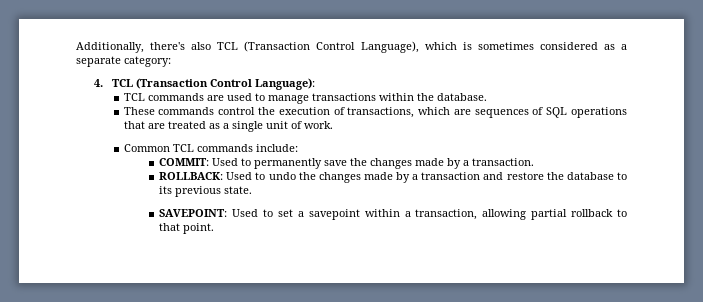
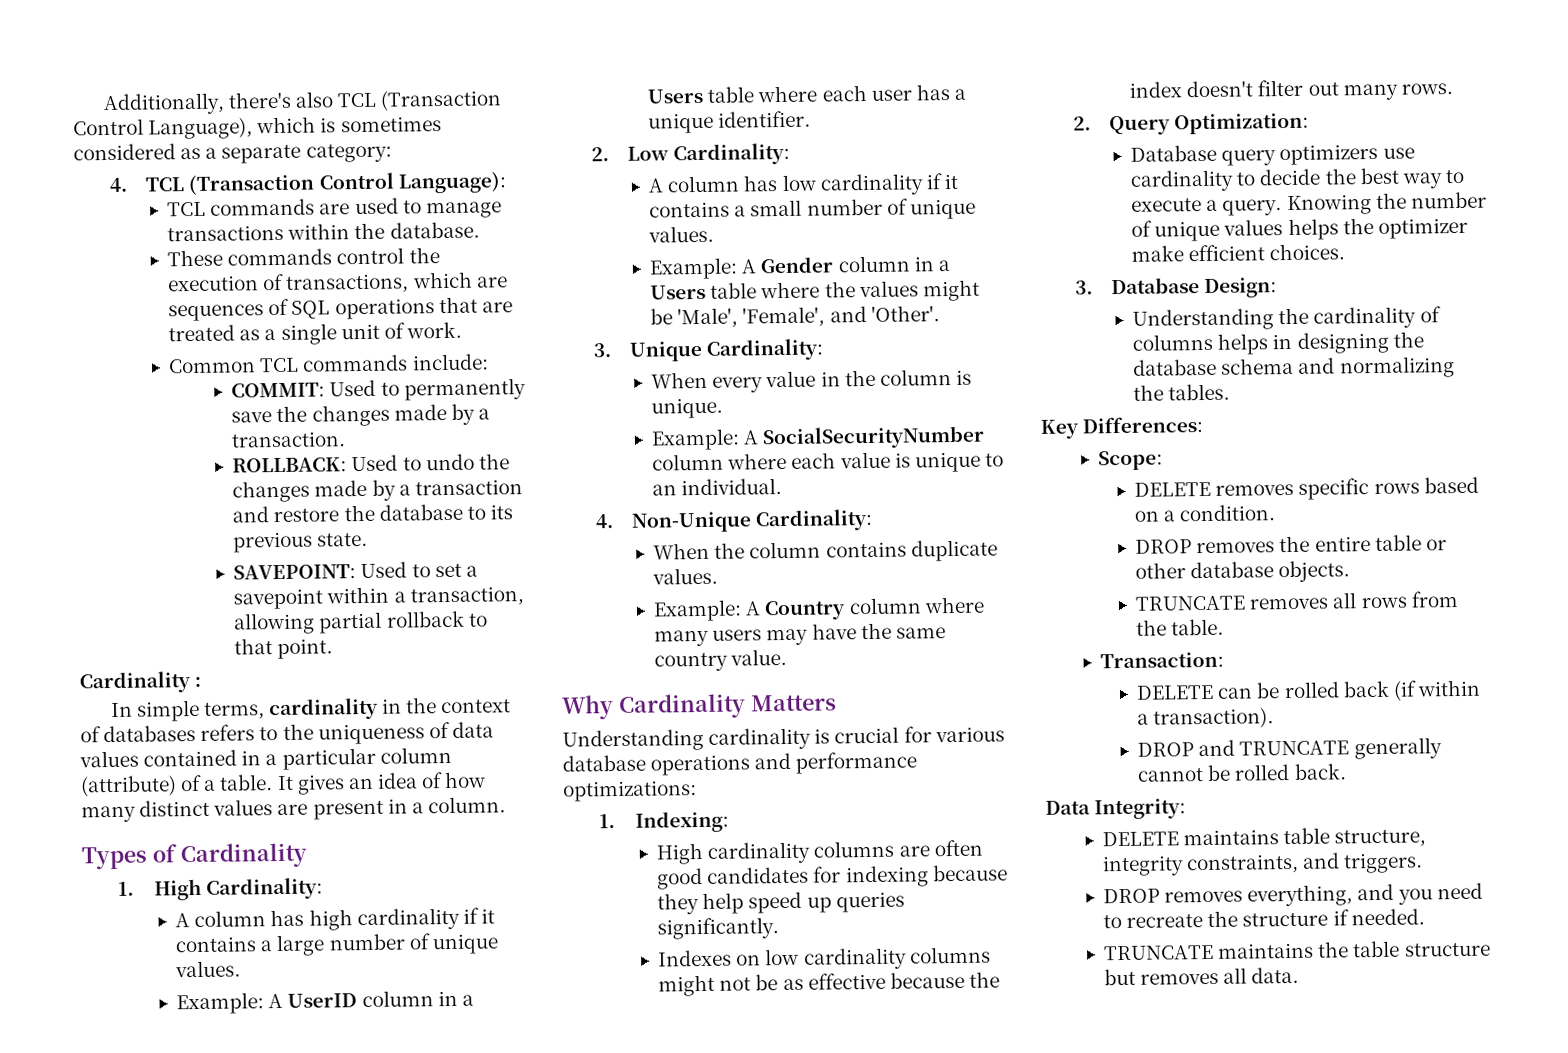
+ Cardinality :
+ In simple terms, cardinality in the context of databases refers to the uniqueness of data values contained in a particular column (attribute) of a table. It gives an idea of how many distinct values are present in a column.
+ Types of Cardinality
+ 1. High Cardinality:
+ A column has high cardinality if it contains a large number of unique values.
+ Example: A UserID column in a Users table where each user has a unique identifier.
+ 2. Low Cardinality:
+ A column has low cardinality if it contains a small number of unique values.
+ Example: A Gender column in a Users table where the values might be 'Male', 'Female', and 'Other'.
+ 3. Unique Cardinality:
+ When every value in the column is unique.
+ Example: A SocialSecurityNumber column where each value is unique to an individual.
+ 4. Non-Unique Cardinality:
+ When the column contains duplicate values.
+ Example: A Country column where many users may have the same country value.
+ Why Cardinality Matters
+ Understanding cardinality is crucial for various database operations and performance optimizations:
+ 1. Indexing:
+ High cardinality columns are often good candidates for indexing because they help speed up queries significantly.
+ Indexes on low cardinality columns might not be as effective because the index doesn't filter out many rows.
+ 2. Query Optimization:
+ Database query optimizers use cardinality to decide the best way to execute a query. Knowing the number of unique values helps the optimizer make efficient choices.
+ 3. Database Design:
+ Understanding the cardinality of columns helps in designing the database schema and normalizing the tables.
+ Key Differences:
+ Scope:
+ DELETE removes specific rows based on a condition.
+ DROP removes the entire table or other database objects.
+ TRUNCATE removes all rows from the table.
+ Transaction:
+ DELETE can be rolled back (if within a transaction).
+ DROP and TRUNCATE generally cannot be rolled back.
+ Data Integrity:
+ DELETE maintains table structure, integrity constraints, and triggers.
+ DROP removes everything, and you need to recreate the structure if needed.
+ TRUNCATE maintains the table structure but removes all data.

